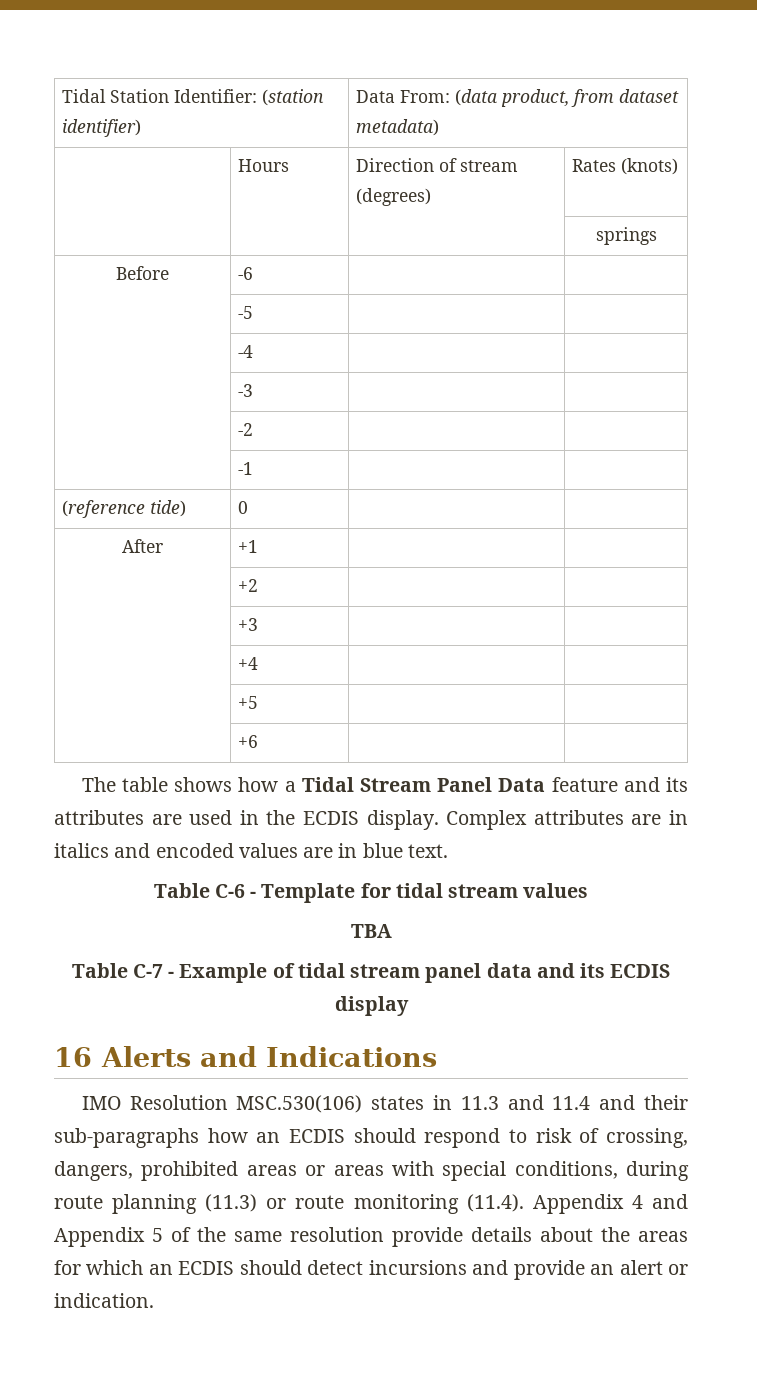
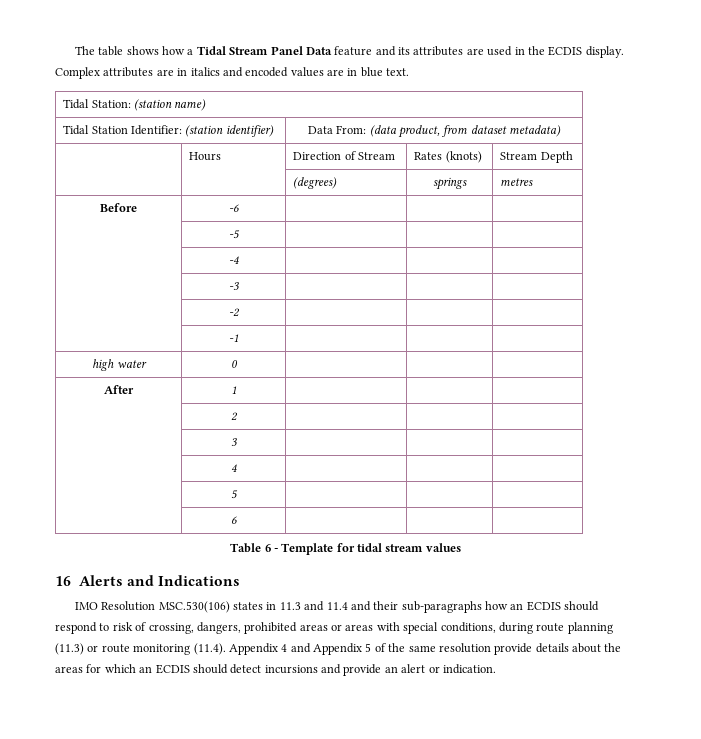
- Tidal Station Identifier: (station identifier) | Data From: (data product, from dataset metadata)
- | Hours | Direction of stream (degrees) | Rates (knots)
- | | | springs
- Before | -6 | |
- | -5 | |
- | -4 | |
- | -3 | |
- | -2 | |
- | -1 | |
- (reference tide) | 0 | |
- After | +1 | |
- | +2 | |
- | +3 | |
- | +4 | |
- | +5 | |
- | +6 | |
- Table C-6 - Template for tidal stream values
+ Tidal Station: (station name)
+ Tidal Station Identifier: (station identifier) | Data From: (data product, from dataset metadata)
+ | Hours | Direction of Stream | Rates (knots) | Stream Depth
+ | | (degrees) | springs | metres
+ Before | -6 | | |
+ | -5 | | |
+ | -4 | | |
+ | -3 | | |
+ | -2 | | |
+ | -1 | | |
+ high water | 0 | | |
+ After | 1 | | |
+ | 2 | | |
+ | 3 | | |
+ | 4 | | |
+ | 5 | | |
+ | 6 | | |
+ Table 6 - Template for tidal stream values
- TBA
- Table C-7 - Example of tidal stream panel data and its ECDIS display

